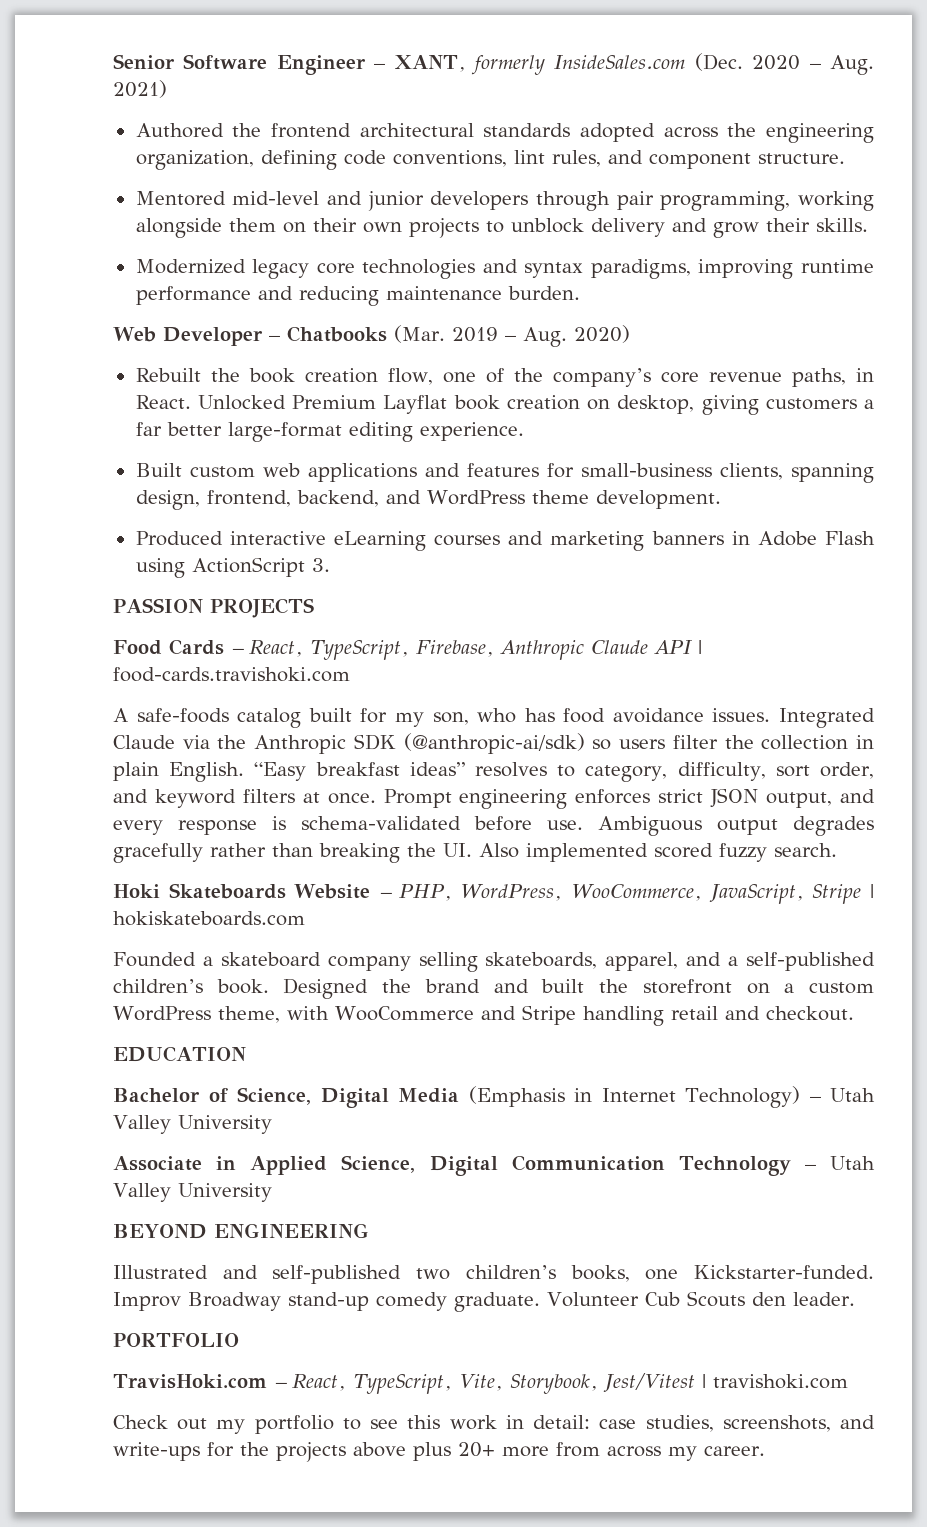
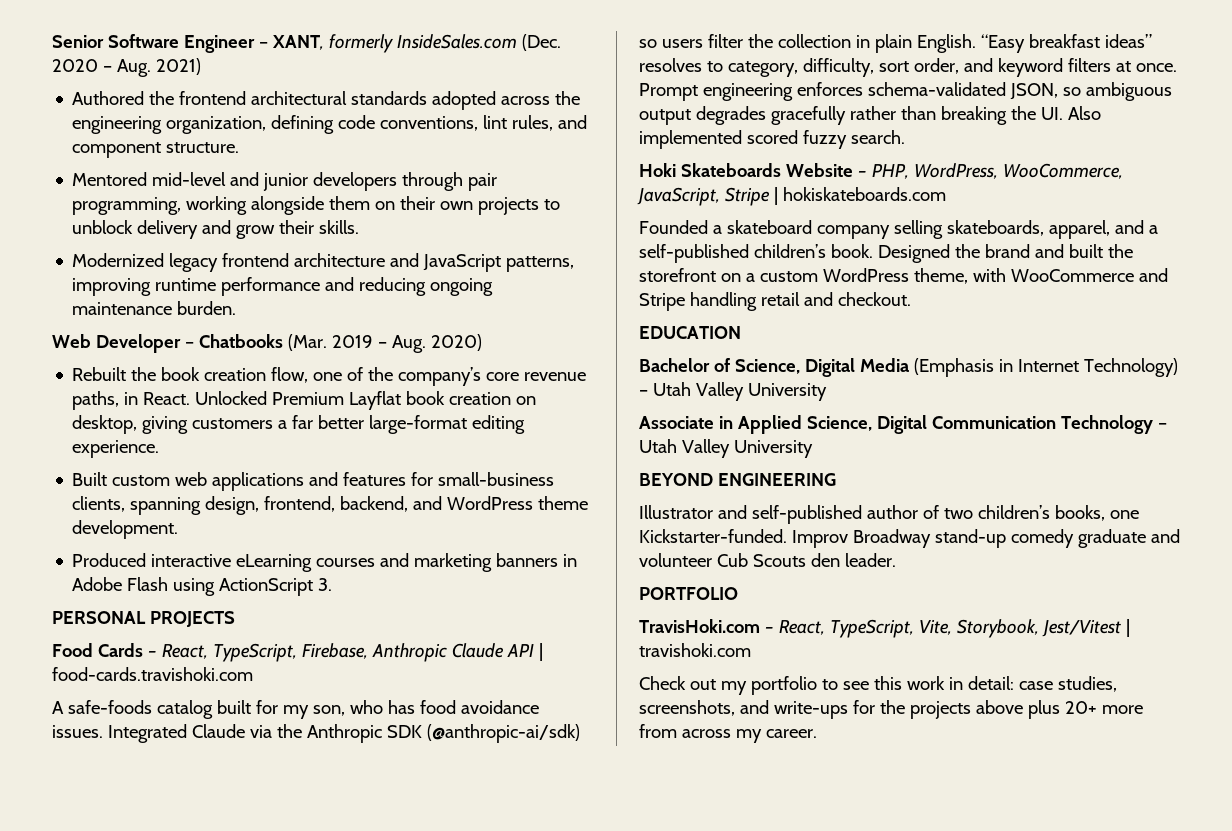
- Modernized legacy core technologies and syntax paradigms, improving runtime performance and reducing maintenance burden.
+ Modernized legacy frontend architecture and JavaScript patterns, improving runtime performance and reducing ongoing maintenance burden.
- PASSION PROJECTS
+ PERSONAL PROJECTS
- Prompt engineering enforces strict JSON output, and every response is schema-validated before use. Ambiguous output degrades gracefully rather than breaking the UI. Also implemented scored fuzzy search.
+ Prompt engineering enforces schema-validated JSON, so ambiguous output degrades gracefully rather than breaking the UI. Also implemented scored fuzzy search.
- Illustrated and self-published two children’s books, one Kickstarter-funded.
+ Illustrator and self-published author of two children’s books, one Kickstarter-funded.
- Improv Broadway stand-up comedy graduate. Volunteer Cub Scouts den leader.
+ Improv Broadway stand-up comedy graduate and volunteer Cub Scouts den leader.

